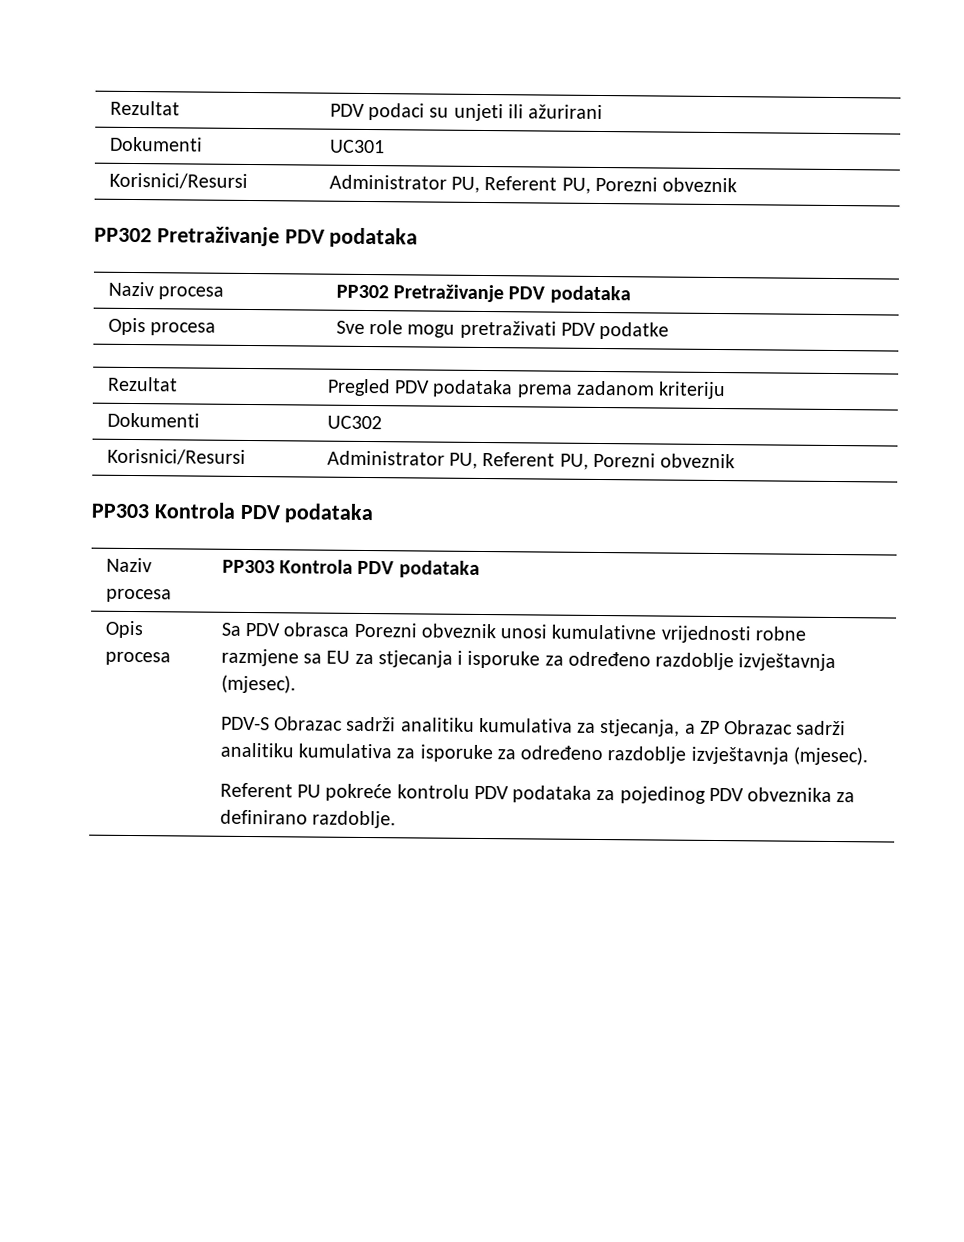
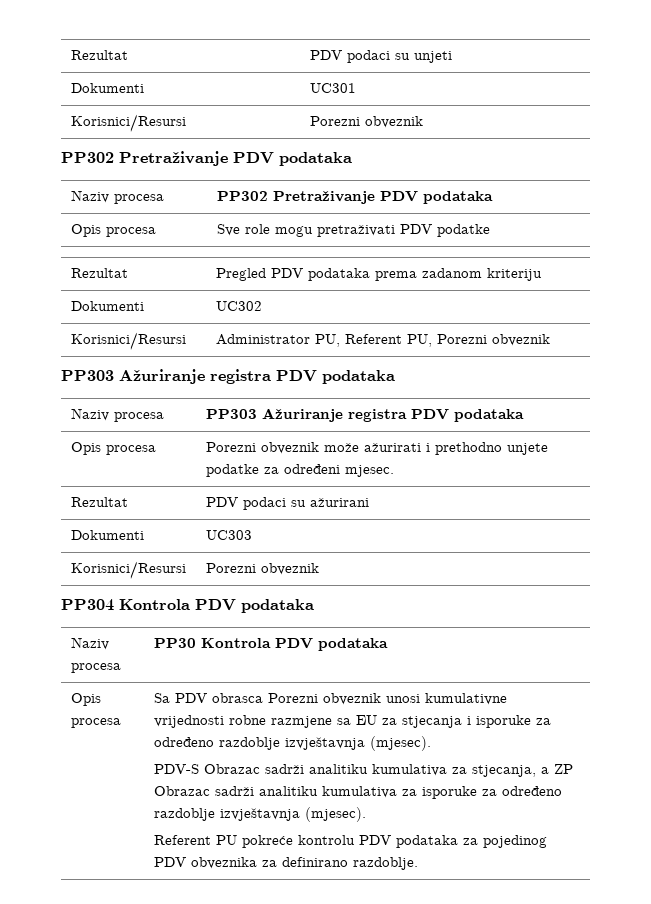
- Rezultat | PDV podaci su unjeti ili ažurirani
+ Rezultat | PDV podaci su unjeti
  Dokumenti | UC301
- Korisnici/Resursi | Administrator PU, Referent PU, Porezni obveznik
+ Korisnici/Resursi | Porezni obveznik
  Dokumenti | UC302
  Korisnici/Resursi | Administrator PU, Referent PU, Porezni obveznik
- PP303 Kontrola PDV podataka
+ PP303 Ažuriranje registra PDV podataka
+ Naziv procesa | PP303 Ažuriranje registra PDV podataka
+ Opis procesa | Porezni obveznik može ažurirati i prethodno unjete podatke za određeni mjesec.
+ Rezultat | PDV podaci su ažurirani
+ Dokumenti | UC303
+ Korisnici/Resursi | Porezni obveznik
+ PP304 Kontrola PDV podataka
- Naziv procesa | PP303 Kontrola PDV podataka
+ Naziv procesa | PP30 Kontrola PDV podataka

